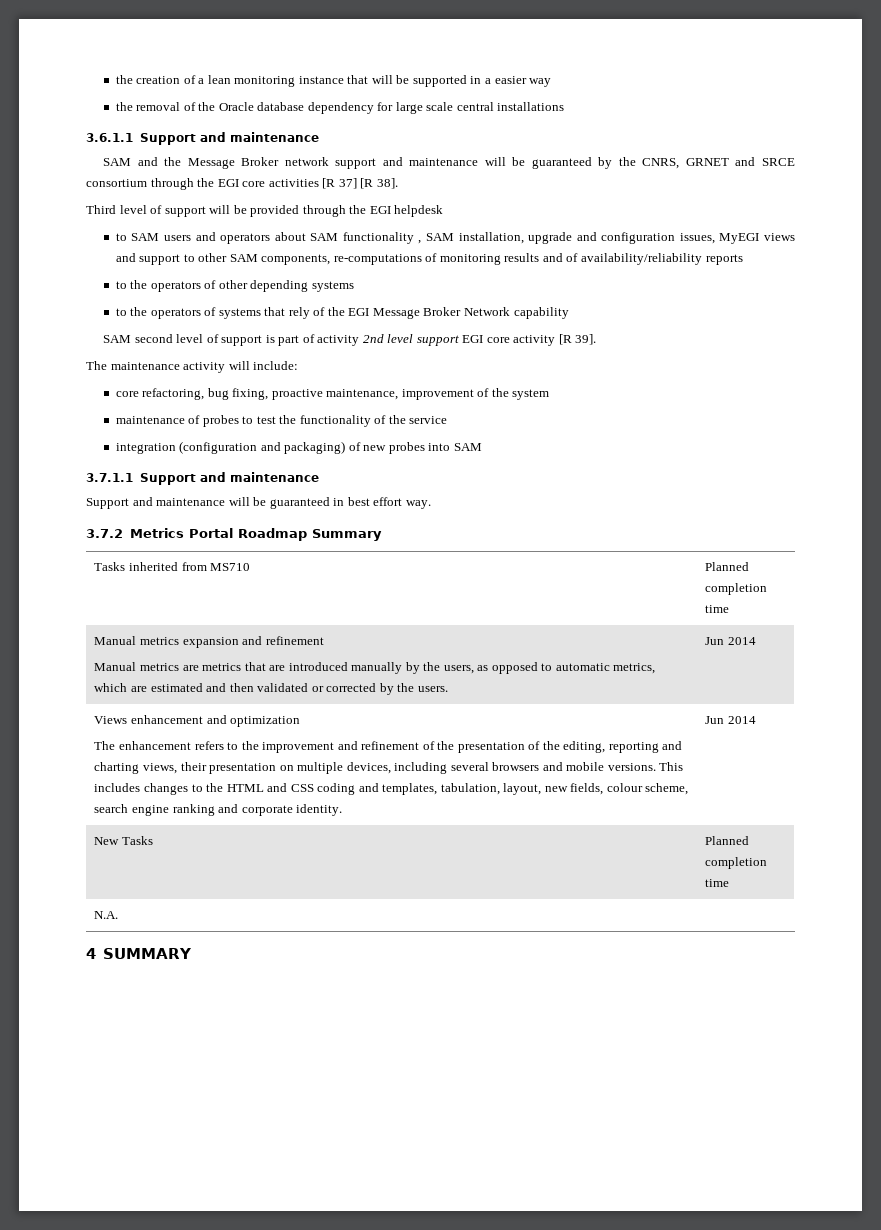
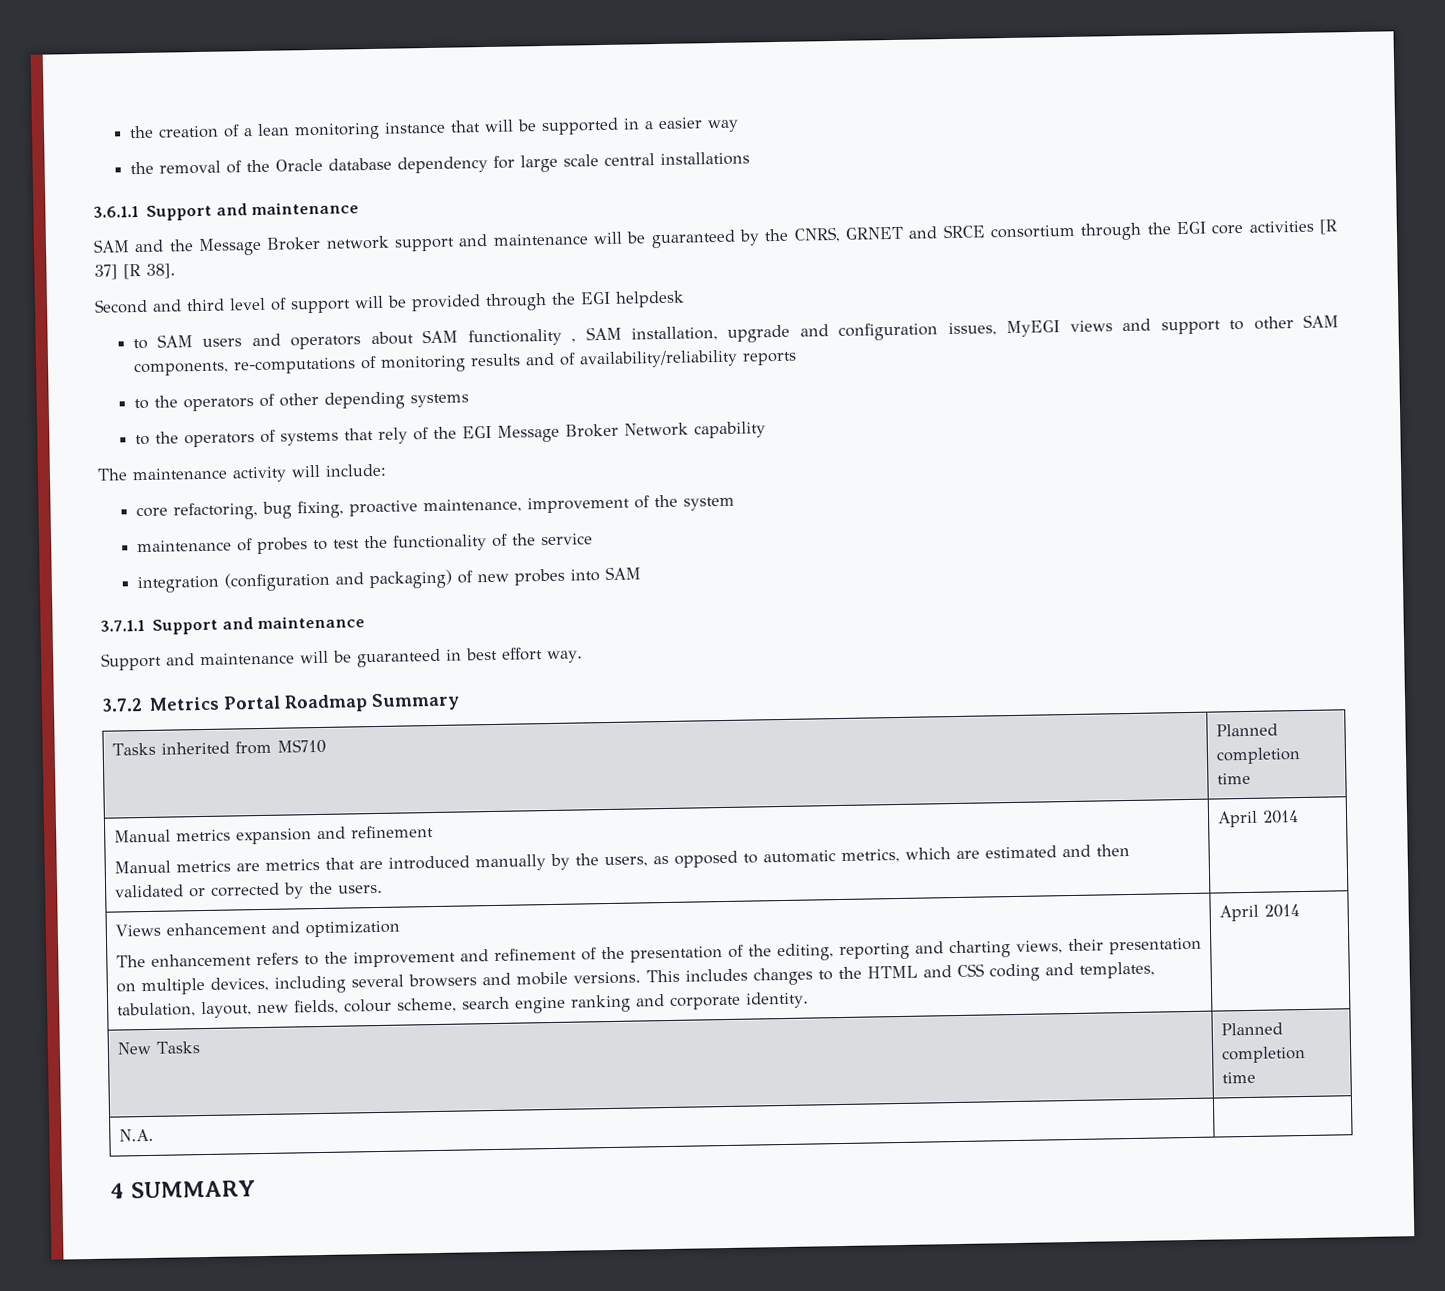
- Third level of support will be provided through the EGI helpdesk
+ Second and third level of support will be provided through the EGI helpdesk
- SAM second level of support is part of activity 2nd level support EGI core activity [R 39].
  Manual metrics expansion and refinement
- Manual metrics are metrics that are introduced manually by the users, as opposed to automatic metrics, which are estimated and then validated or corrected by the users. | Jun 2014
+ Manual metrics are metrics that are introduced manually by the users, as opposed to automatic metrics, which are estimated and then validated or corrected by the users. | April 2014
- This includes changes to the HTML and CSS coding and templates, tabulation, layout, new fields, colour scheme, search engine ranking and corporate identity. | Jun 2014
+ This includes changes to the HTML and CSS coding and templates, tabulation, layout, new fields, colour scheme, search engine ranking and corporate identity. | April 2014

